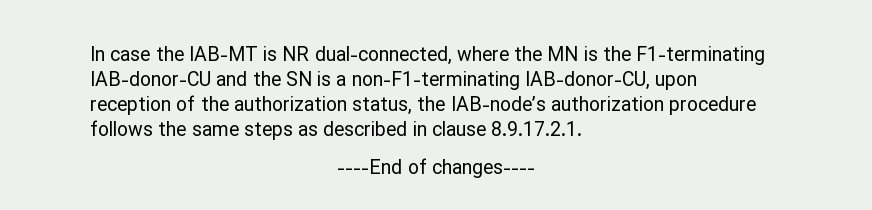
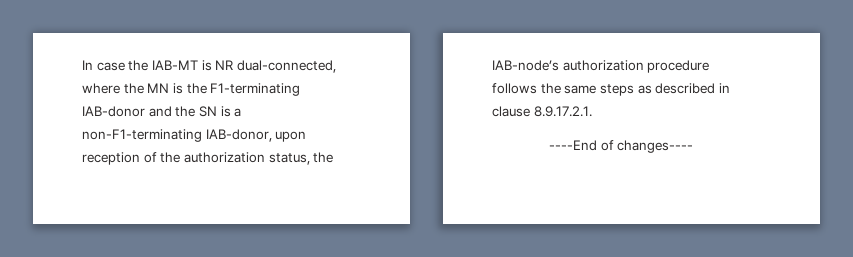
- In case the IAB-MT is NR dual-connected, where the MN is the F1-terminating IAB-donor-CU and the SN is a non-F1-terminating IAB-donor-CU, upon reception of the authorization status, the IAB-node’s authorization procedure follows the same steps as described in clause 8.9.17.2.1.
+ In case the IAB-MT is NR dual-connected, where the MN is the F1-terminating IAB-donor and the SN is a non-F1-terminating IAB-donor, upon reception of the authorization status, the IAB-node’s authorization procedure follows the same steps as described in clause 8.9.17.2.1.

